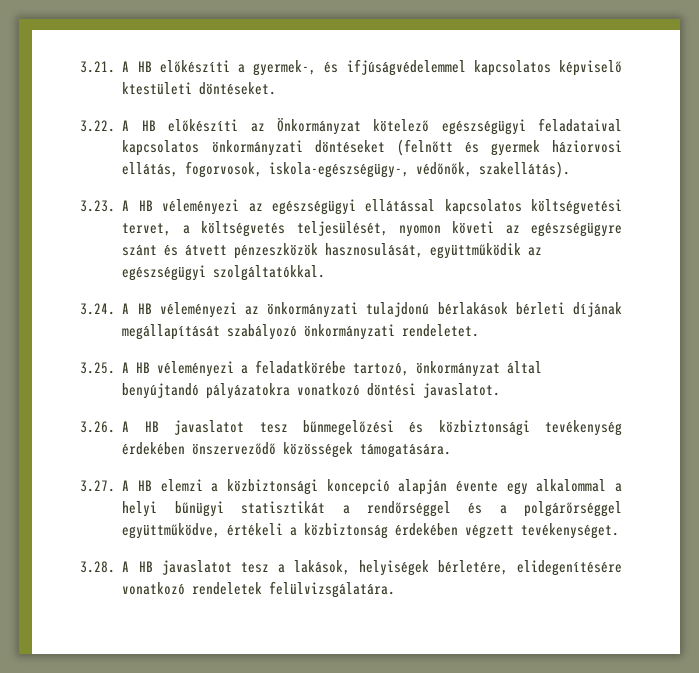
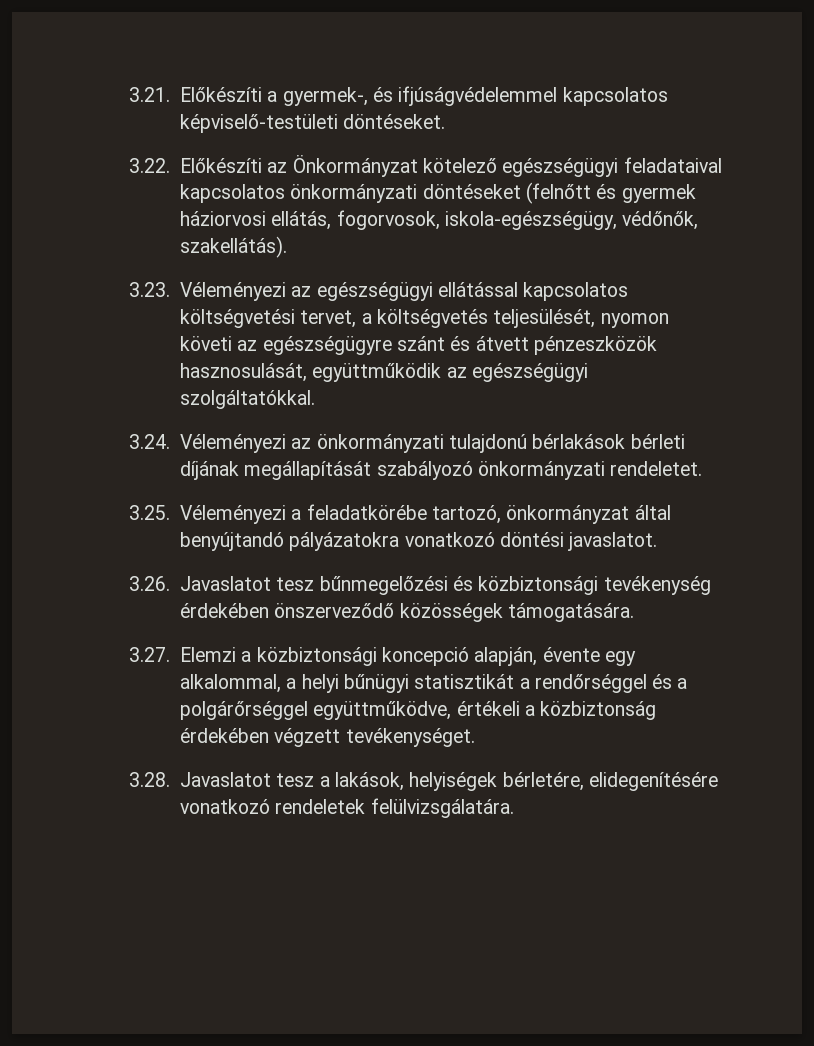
- 3.21. A HB előkészíti a gyermek-, és ifjúságvédelemmel kapcsolatos képviselő ktestületi döntéseket.
+ 3.21. Előkészíti a gyermek-, és ifjúságvédelemmel kapcsolatos képviselő-testületi döntéseket.
- 3.22. A HB előkészíti az Önkormányzat kötelező egészségügyi feladataival kapcsolatos önkormányzati döntéseket (felnőtt és gyermek háziorvosi ellátás, fogorvosok, iskola-egészségügy-, védőnők, szakellátás).
+ 3.22. Előkészíti az Önkormányzat kötelező egészségügyi feladataival kapcsolatos önkormányzati döntéseket (felnőtt és gyermek háziorvosi ellátás, fogorvosok, iskola-egészségügy, védőnők, szakellátás).
- 3.23. A HB véleményezi az egészségügyi ellátással kapcsolatos költségvetési tervet, a költségvetés teljesülését, nyomon követi az egészségügyre szánt és átvett pénzeszközök hasznosulását, együttműködik az egészségügyi szolgáltatókkal.
+ 3.23. Véleményezi az egészségügyi ellátással kapcsolatos költségvetési tervet, a költségvetés teljesülését, nyomon követi az egészségügyre szánt és átvett pénzeszközök hasznosulását, együttműködik az egészségügyi szolgáltatókkal.
- 3.24. A HB véleményezi az önkormányzati tulajdonú bérlakások bérleti díjának megállapítását szabályozó önkormányzati rendeletet.
+ 3.24. Véleményezi az önkormányzati tulajdonú bérlakások bérleti díjának megállapítását szabályozó önkormányzati rendeletet.
- 3.25. A HB véleményezi a feladatkörébe tartozó, önkormányzat által benyújtandó pályázatokra vonatkozó döntési javaslatot.
+ 3.25. Véleményezi a feladatkörébe tartozó, önkormányzat által benyújtandó pályázatokra vonatkozó döntési javaslatot.
- 3.26. A HB javaslatot tesz bűnmegelőzési és közbiztonsági tevékenység érdekében önszerveződő közösségek támogatására.
+ 3.26. Javaslatot tesz bűnmegelőzési és közbiztonsági tevékenység érdekében önszerveződő közösségek támogatására.
- 3.27. A HB elemzi a közbiztonsági koncepció alapján évente egy alkalommal a helyi bűnügyi statisztikát a rendőrséggel és a polgárőrséggel együttműködve, értékeli a közbiztonság érdekében végzett tevékenységet.
+ 3.27. Elemzi a közbiztonsági koncepció alapján, évente egy alkalommal, a helyi bűnügyi statisztikát a rendőrséggel és a polgárőrséggel együttműködve, értékeli a közbiztonság érdekében végzett tevékenységet.
- 3.28. A HB javaslatot tesz a lakások, helyiségek bérletére, elidegenítésére vonatkozó rendeletek felülvizsgálatára.
+ 3.28. Javaslatot tesz a lakások, helyiségek bérletére, elidegenítésére vonatkozó rendeletek felülvizsgálatára.

